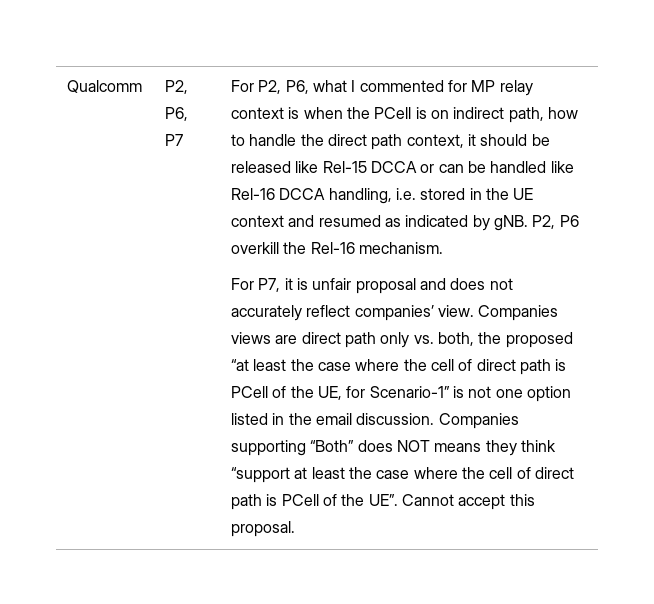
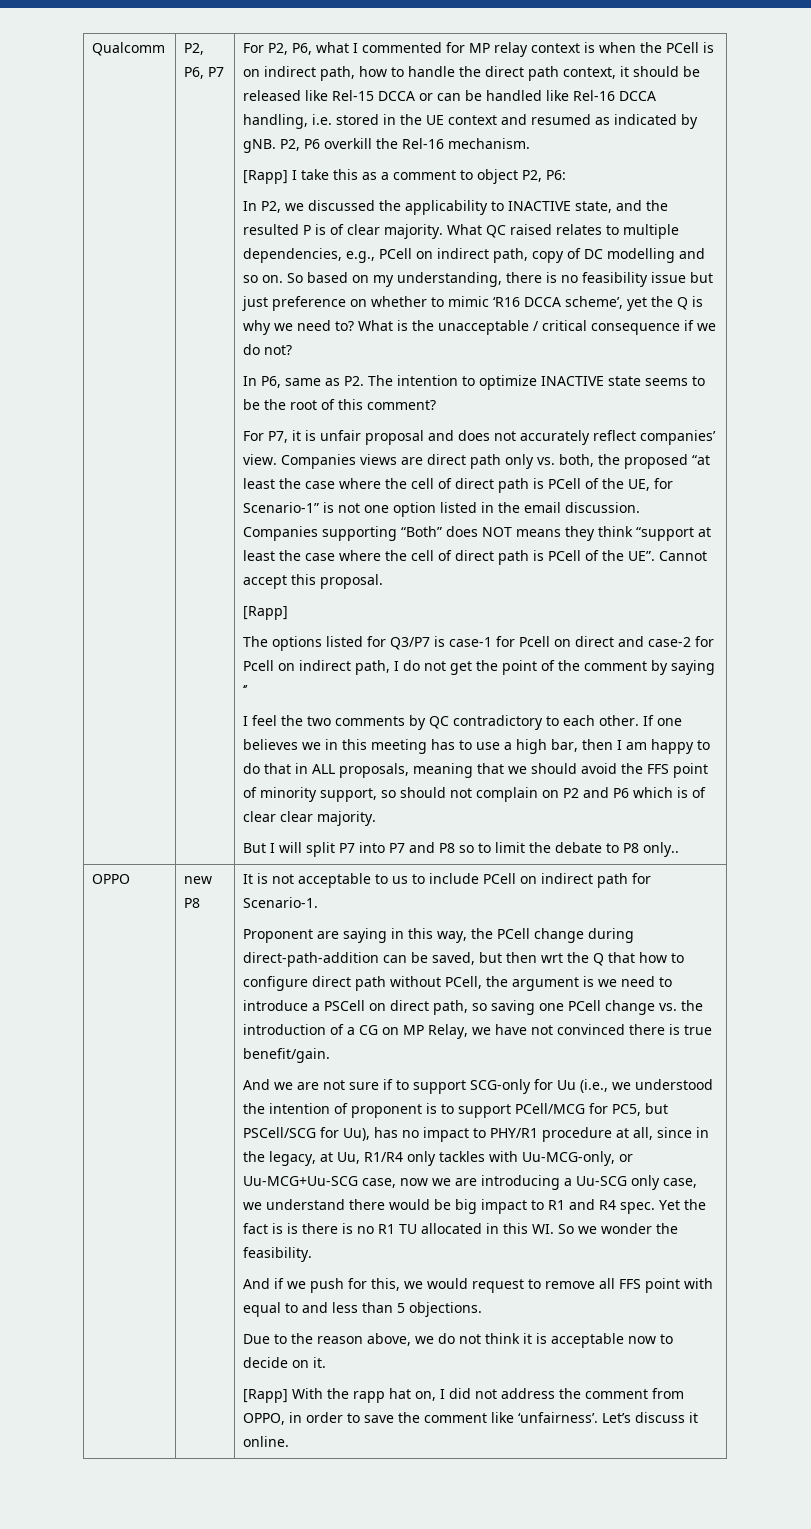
+ [Rapp] I take this as a comment to object P2, P6:
+ In P2, we discussed the applicability to INACTIVE state, and the resulted P is of clear majority. What QC raised relates to multiple dependencies, e.g., PCell on indirect path, copy of DC modelling and so on. So based on my understanding, there is no feasibility issue but just preference on whether to mimic ‘R16 DCCA scheme’, yet the Q is why we need to? What is the unacceptable / critical consequence if we do not?
+ In P6, same as P2. The intention to optimize INACTIVE state seems to be the root of this comment?
  Companies supporting “Both” does NOT means they think “support at least the case where the cell of direct path is PCell of the UE”. Cannot accept this proposal.
+ [Rapp]
+ The options listed for Q3/P7 is case-1 for Pcell on direct and case-2 for Pcell on indirect path, I do not get the point of the comment by saying ‘’
+ I feel the two comments by QC contradictory to each other. If one believes we in this meeting has to use a high bar, then I am happy to do that in ALL proposals, meaning that we should avoid the FFS point of minority support, so should not complain on P2 and P6 which is of clear clear majority.
+ But I will split P7 into P7 and P8 so to limit the debate to P8 only..
+ OPPO | new P8 | It is not acceptable to us to include PCell on indirect path for Scenario-1.
+ Proponent are saying in this way, the PCell change during direct-path-addition can be saved, but then wrt the Q that how to configure direct path without PCell, the argument is we need to introduce a PSCell on direct path, so saving one PCell change vs. the introduction of a CG on MP Relay, we have not convinced there is true benefit/gain.
+ And we are not sure if to support SCG-only for Uu (i.e., we understood the intention of proponent is to support PCell/MCG for PC5, but PSCell/SCG for Uu), has no impact to PHY/R1 procedure at all, since in the legacy, at Uu, R1/R4 only tackles with Uu-MCG-only, or Uu-MCG+Uu-SCG case, now we are introducing a Uu-SCG only case, we understand there would be big impact to R1 and R4 spec. Yet the fact is is there is no R1 TU allocated in this WI. So we wonder the feasibility.
+ And if we push for this, we would request to remove all FFS point with equal to and less than 5 objections.
+ Due to the reason above, we do not think it is acceptable now to decide on it.
+ [Rapp] With the rapp hat on, I did not address the comment from OPPO, in order to save the comment like ‘unfairness’. Let’s discuss it online.

